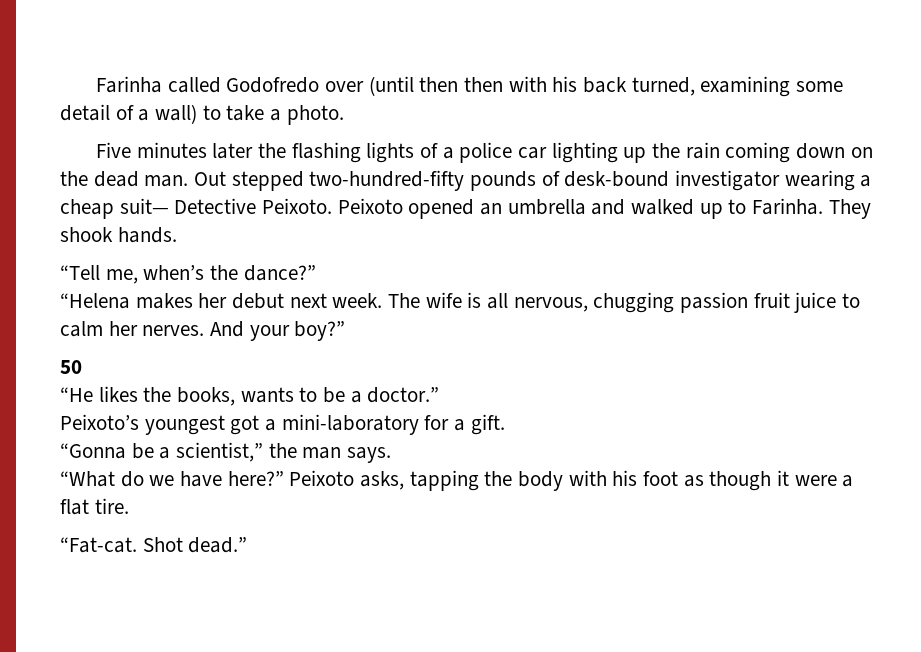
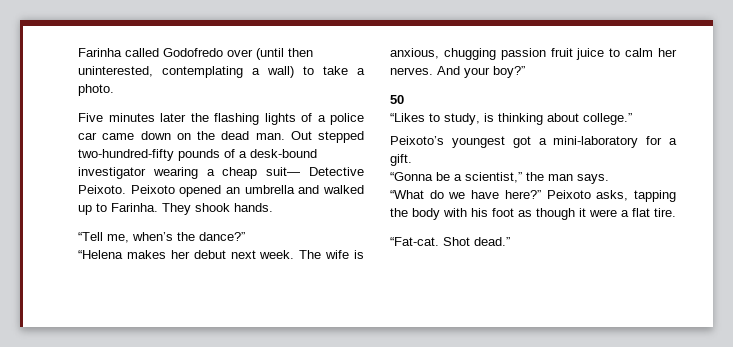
- Farinha called Godofredo over (until then then with his back turned, examining some detail of a wall) to take a photo.
+ Farinha called Godofredo over (until then uninterested, contemplating a wall) to take a photo.
- Five minutes later the flashing lights of a police car lighting up the rain coming down on the dead man.
+ Five minutes later the flashing lights of a police car came down on the dead man.
- Out stepped two-hundred-fifty pounds of desk-bound investigator wearing a cheap suit— Detective Peixoto.
+ Out stepped two-hundred-fifty pounds of a desk-bound investigator wearing a cheap suit— Detective Peixoto.
- The wife is all nervous, chugging passion fruit juice to calm her nerves.
+ The wife is anxious, chugging passion fruit juice to calm her nerves.
- “He likes the books, wants to be a doctor.”
+ “Likes to study, is thinking about college.”

